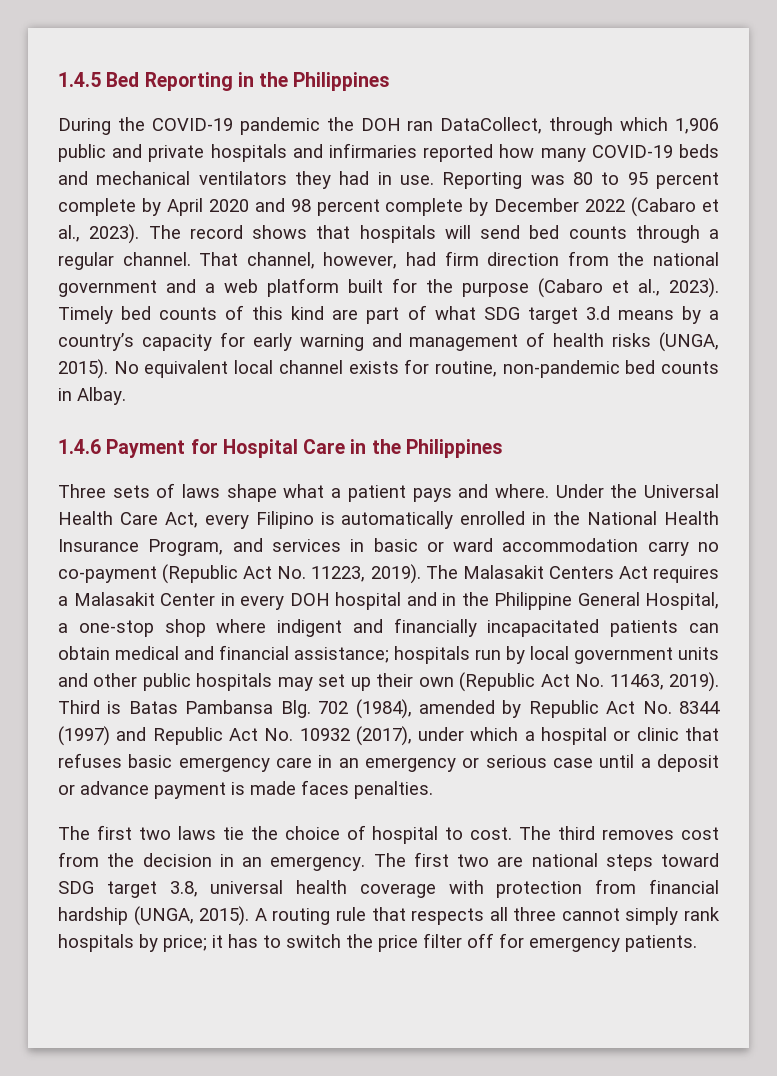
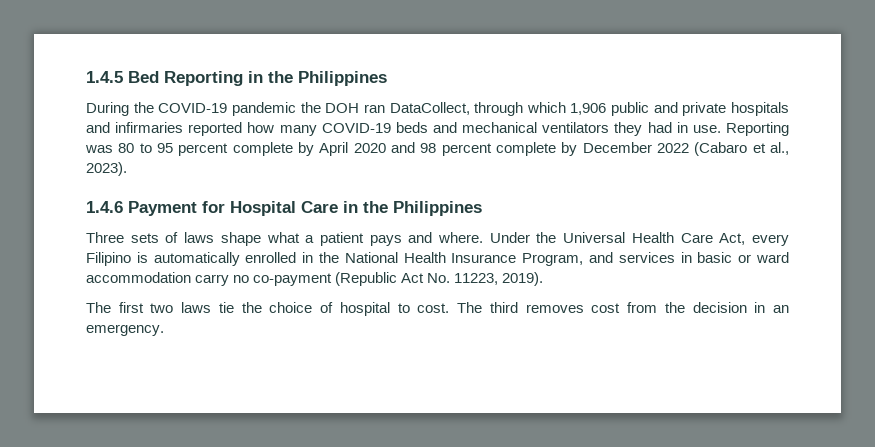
- The record shows that hospitals will send bed counts through a regular channel. That channel, however, had firm direction from the national government and a web platform built for the purpose (Cabaro et al., 2023). Timely bed counts of this kind are part of what SDG target 3.d means by a country’s capacity for early warning and management of health risks (UNGA, 2015). No equivalent local channel exists for routine, non-pandemic bed counts in Albay.
- The Malasakit Centers Act requires a Malasakit Center in every DOH hospital and in the Philippine General Hospital, a one-stop shop where indigent and financially incapacitated patients can obtain medical and financial assistance; hospitals run by local government units and other public hospitals may set up their own (Republic Act No. 11463, 2019). Third is Batas Pambansa Blg. 702 (1984), amended by Republic Act No. 8344 (1997) and Republic Act No. 10932 (2017), under which a hospital or clinic that refuses basic emergency care in an emergency or serious case until a deposit or advance payment is made faces penalties.
- The first two are national steps toward SDG target 3.8, universal health coverage with protection from financial hardship (UNGA, 2015). A routing rule that respects all three cannot simply rank hospitals by price; it has to switch the price filter off for emergency patients.

